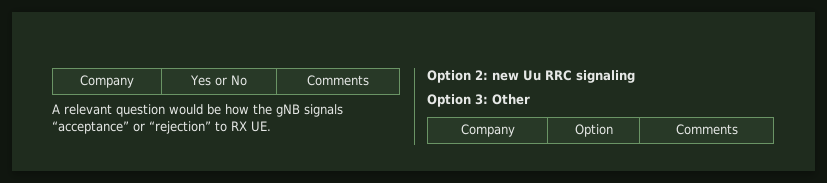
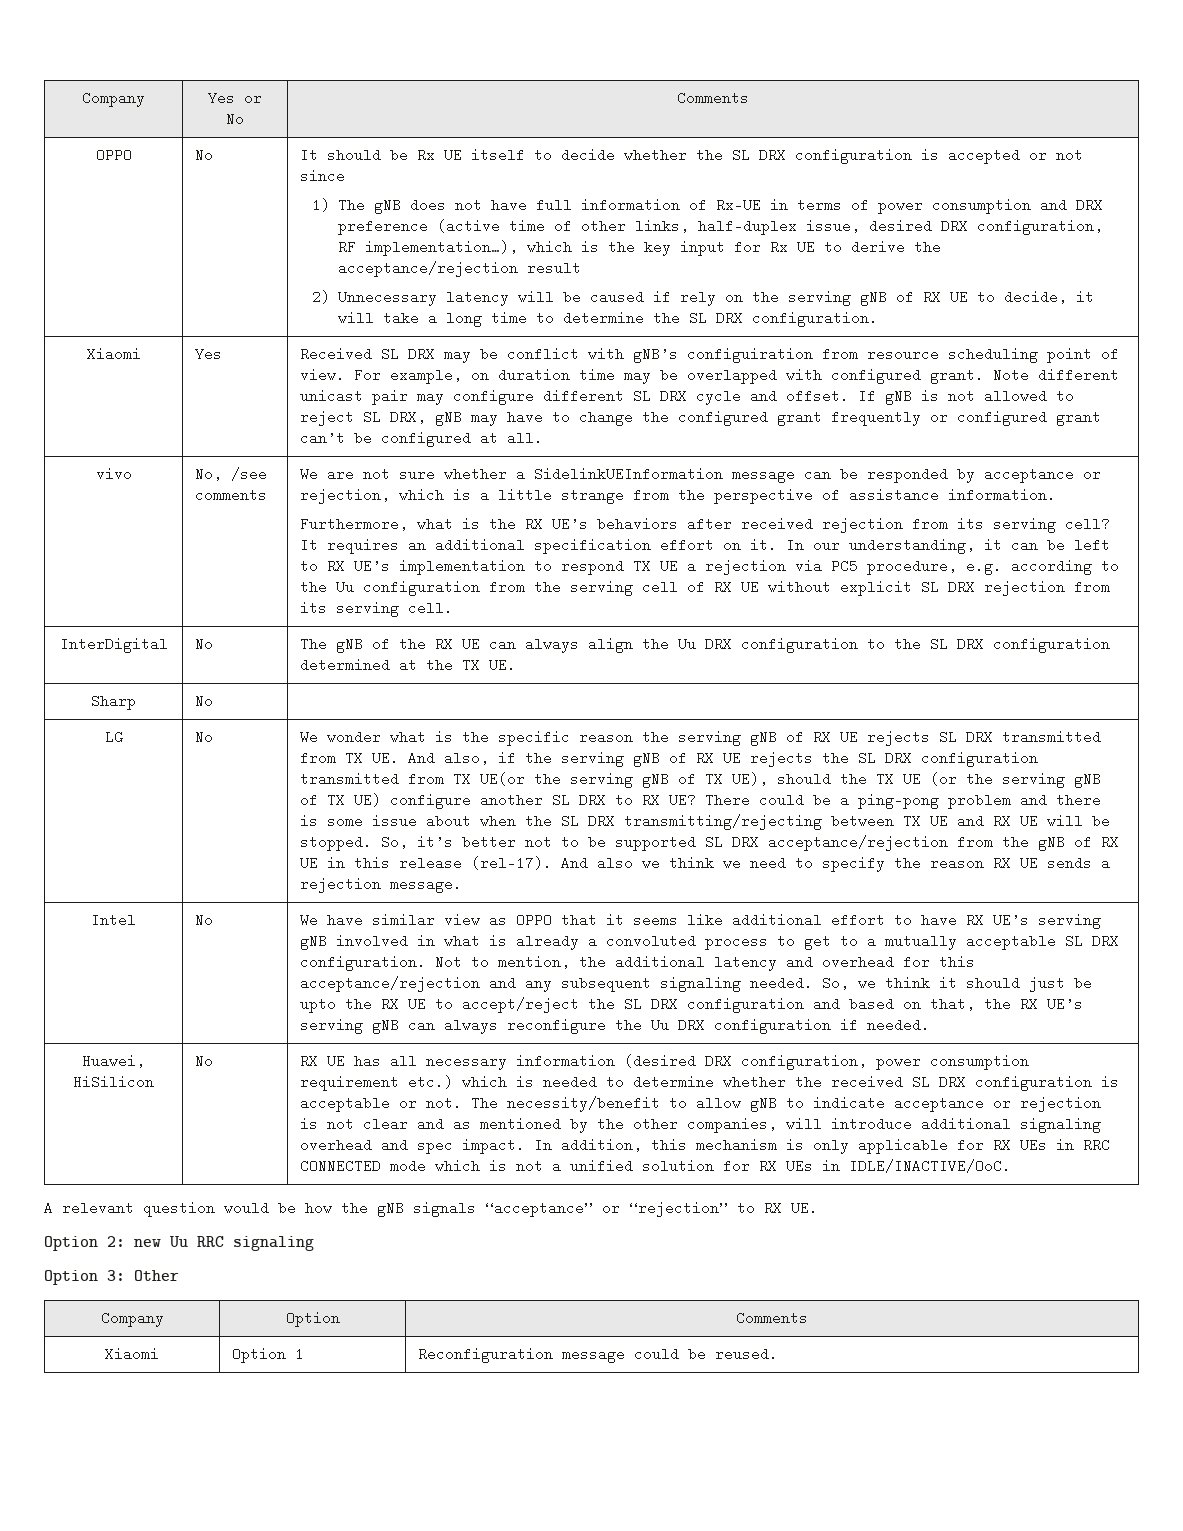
+ OPPO | No | It should be Rx UE itself to decide whether the SL DRX configuration is accepted or not since
+ 1) The gNB does not have full information of Rx-UE in terms of power consumption and DRX preference (active time of other links, half-duplex issue, desired DRX configuration, RF implementation…), which is the key input for Rx UE to derive the acceptance/rejection result
+ 2) Unnecessary latency will be caused if rely on the serving gNB of RX UE to decide, it will take a long time to determine the SL DRX configuration.
+ Xiaomi | Yes | Received SL DRX may be conflict with gNB’s configuiration from resource scheduling point of view. For example, on duration time may be overlapped with configured grant. Note different unicast pair may configure different SL DRX cycle and offset. If gNB is not allowed to reject SL DRX, gNB may have to change the configured grant frequently or configured grant can’t be configured at all.
+ vivo | No, /see comments | We are not sure whether a SidelinkUEInformation message can be responded by acceptance or rejection, which is a little strange from the perspective of assistance information.
+ Furthermore, what is the RX UE’s behaviors after received rejection from its serving cell? It requires an additional specification effort on it. In our understanding, it can be left to RX UE’s implementation to respond TX UE a rejection via PC5 procedure, e.g. according to the Uu configuration from the serving cell of RX UE without explicit SL DRX rejection from its serving cell.
+ InterDigital | No | The gNB of the RX UE can always align the Uu DRX configuration to the SL DRX configuration determined at the TX UE.
+ Sharp | No |
+ LG | No | We wonder what is the specific reason the serving gNB of RX UE rejects SL DRX transmitted from TX UE. And also, if the serving gNB of RX UE rejects the SL DRX configuration transmitted from TX UE(or the serving gNB of TX UE), should the TX UE (or the serving gNB of TX UE) configure another SL DRX to RX UE? There could be a ping-pong problem and there is some issue about when the SL DRX transmitting/rejecting between TX UE and RX UE will be stopped. So, it’s better not to be supported SL DRX acceptance/rejection from the gNB of RX UE in this release (rel-17). And also we think we need to specify the reason RX UE sends a rejection message.
+ Intel | No | We have similar view as OPPO that it seems like additional effort to have RX UE’s serving gNB involved in what is already a convoluted process to get to a mutually acceptable SL DRX configuration. Not to mention, the additional latency and overhead for this acceptance/rejection and any subsequent signaling needed. So, we think it should just be upto the RX UE to accept/reject the SL DRX configuration and based on that, the RX UE’s serving gNB can always reconfigure the Uu DRX configuration if needed.
+ Huawei, HiSilicon | No | RX UE has all necessary information (desired DRX configuration, power consumption requirement etc.) which is needed to determine whether the received SL DRX configuration is acceptable or not. The necessity/benefit to allow gNB to indicate acceptance or rejection is not clear and as mentioned by the other companies, will introduce additional signaling overhead and spec impact. In addition, this mechanism is only applicable for RX UEs in RRC CONNECTED mode which is not a unified solution for RX UEs in IDLE/INACTIVE/OoC.
+ Xiaomi | Option 1 | Reconfiguration message could be reused.

